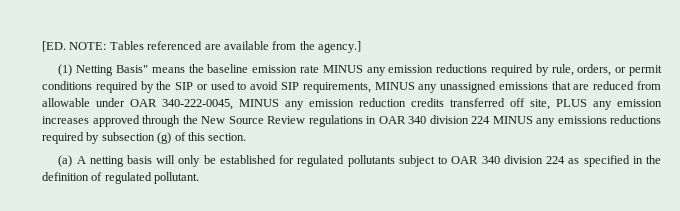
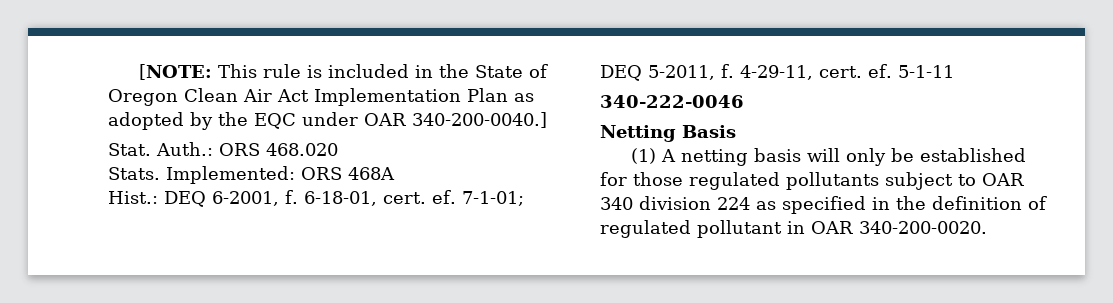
- [ED. NOTE: Tables referenced are available from the agency.]
- (1) Netting Basis" means the baseline emission rate MINUS any emission reductions required by rule, orders, or permit conditions required by the SIP or used to avoid SIP requirements, MINUS any unassigned emissions that are reduced from allowable under OAR 340-222-0045, MINUS any emission reduction credits transferred off site, PLUS any emission increases approved through the New Source Review regulations in OAR 340 division 224 MINUS any emissions reductions required by subsection (g) of this section.
- (a) A netting basis will only be established for regulated pollutants subject to OAR 340 division 224 as specified in the definition of regulated pollutant.
+ [NOTE: This rule is included in the State of Oregon Clean Air Act Implementation Plan as adopted by the EQC under OAR 340-200-0040.]
+ Stat. Auth.: ORS 468.020
+ Stats. Implemented: ORS 468A
+ Hist.: DEQ 6-2001, f. 6-18-01, cert. ef. 7-1-01; DEQ 5-2011, f. 4-29-11, cert. ef. 5-1-11
+ 340-222-0046
+ Netting Basis
+ (1) A netting basis will only be established for those regulated pollutants subject to OAR 340 division 224 as specified in the definition of regulated pollutant in OAR 340-200-0020.

